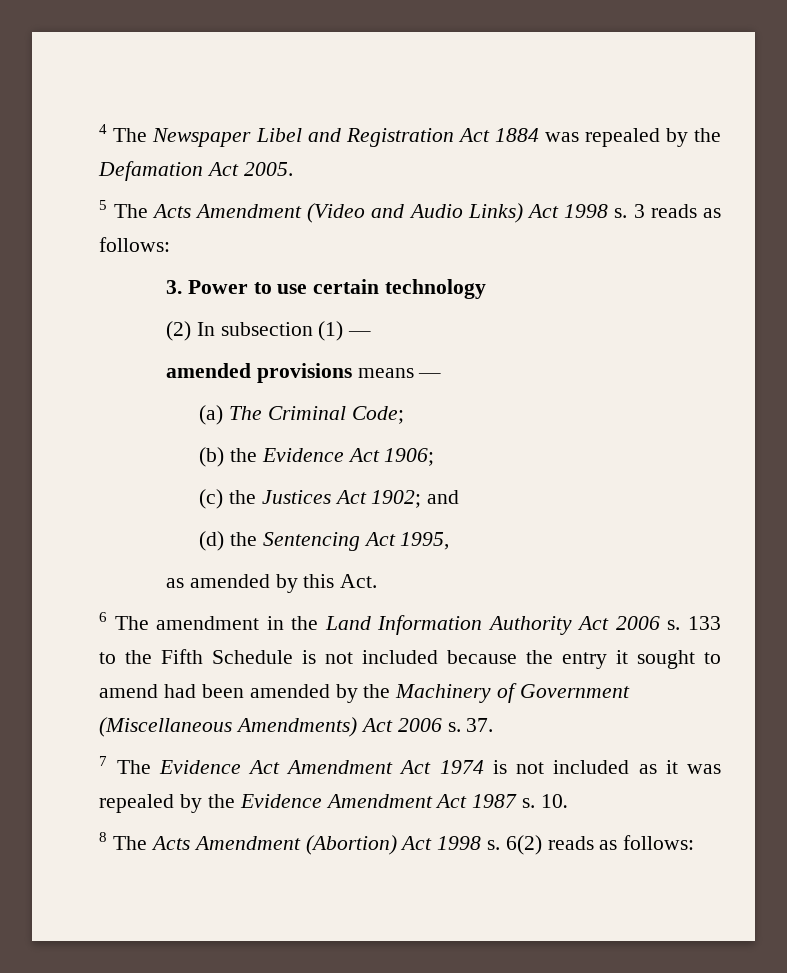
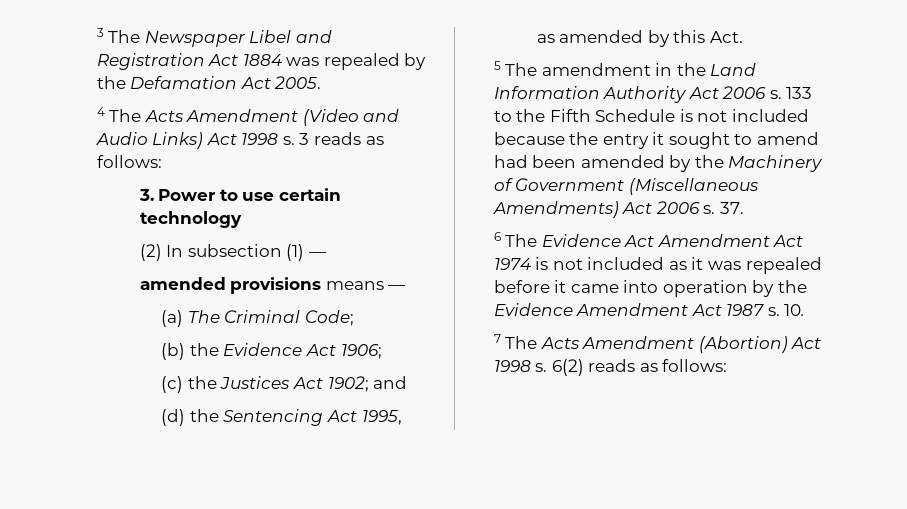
- 4 The Newspaper Libel and Registration Act 1884 was repealed by the Defamation Act 2005.
+ 3 The Newspaper Libel and Registration Act 1884 was repealed by the Defamation Act 2005.
- 5 The Acts Amendment (Video and Audio Links) Act 1998 s.
+ 4 The Acts Amendment (Video and Audio Links) Act 1998 s.
- 6 The amendment in the Land Information Authority Act 2006 s.
+ 5 The amendment in the Land Information Authority Act 2006 s.
- 7 The Evidence Act Amendment Act 1974 is not included as it was repealed by the Evidence Amendment Act 1987 s.
+ 6 The Evidence Act Amendment Act 1974 is not included as it was repealed before it came into operation by the Evidence Amendment Act 1987 s.
- 8 The Acts Amendment (Abortion) Act 1998 s.
+ 7 The Acts Amendment (Abortion) Act 1998 s.

